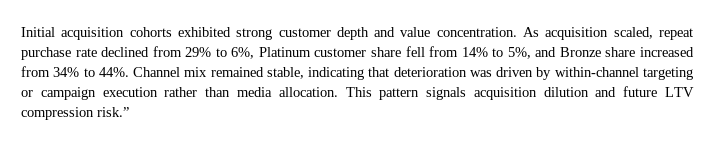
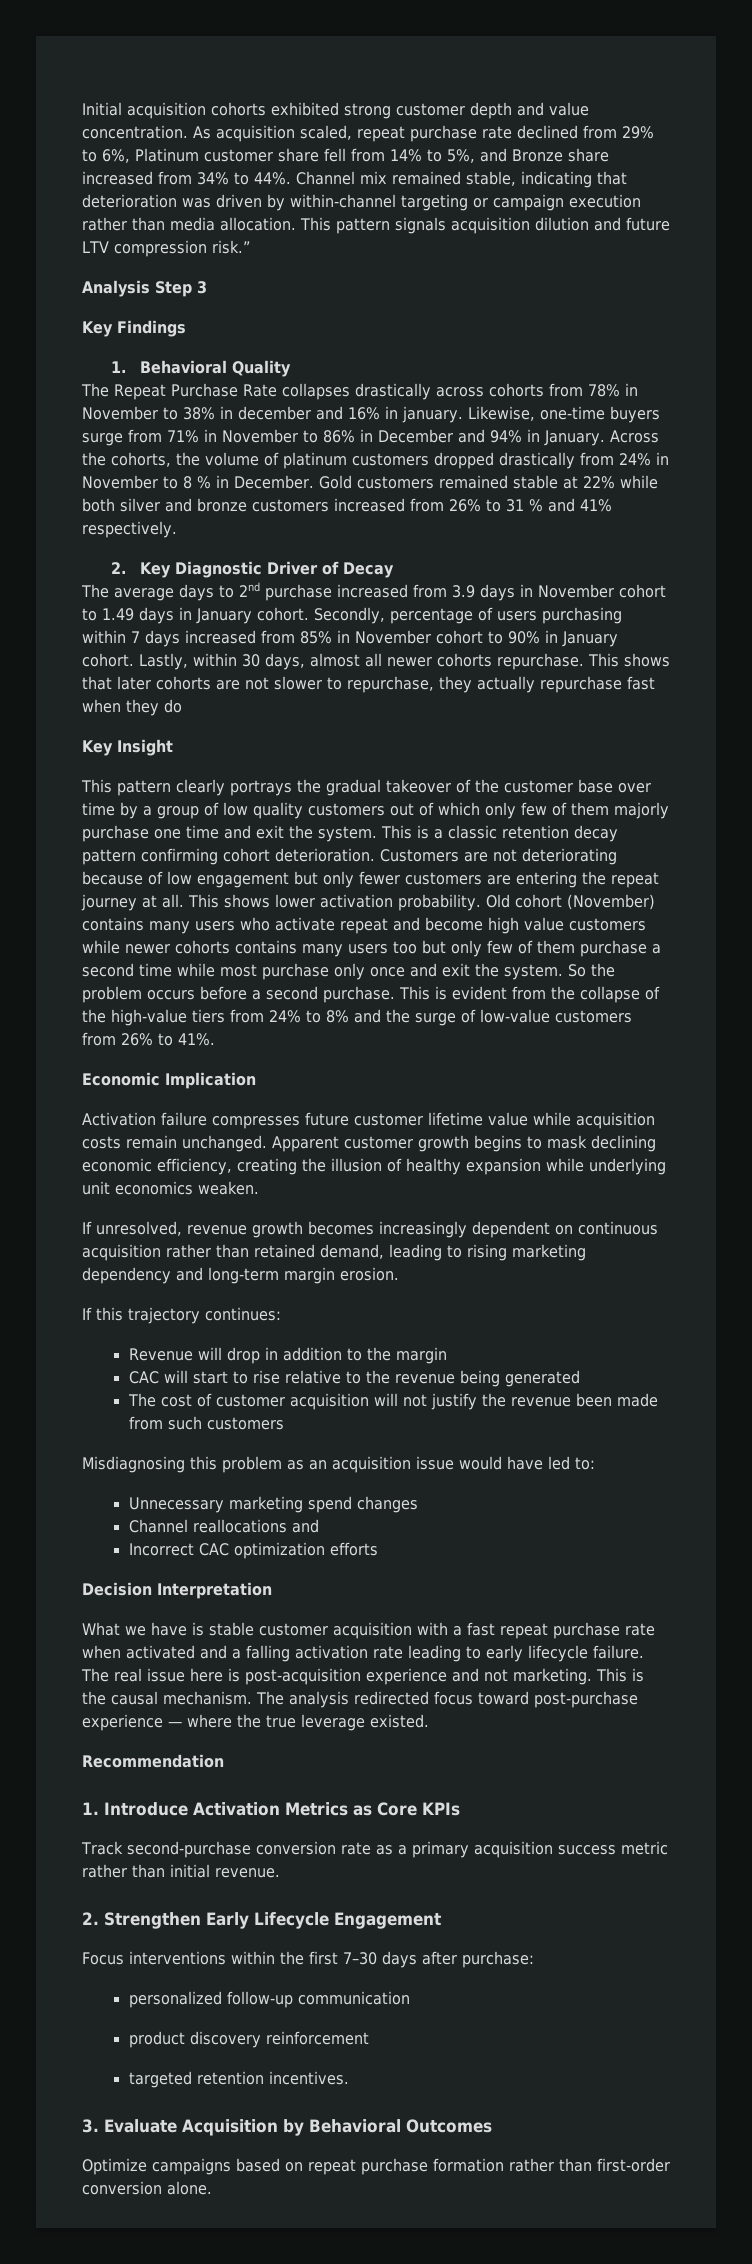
+ Analysis Step 3
+ Key Findings
+ 1. Behavioral Quality
+ The Repeat Purchase Rate collapses drastically across cohorts from 78% in November to 38% in december and 16% in january. Likewise, one-time buyers surge from 71% in November to 86% in December and 94% in January. Across the cohorts, the volume of platinum customers dropped drastically from 24% in November to 8 % in December. Gold customers remained stable at 22% while both silver and bronze customers increased from 26% to 31 % and 41% respectively.
+ 2. Key Diagnostic Driver of Decay
+ The average days to 2nd purchase increased from 3.9 days in November cohort to 1.49 days in January cohort. Secondly, percentage of users purchasing within 7 days increased from 85% in November cohort to 90% in January cohort. Lastly, within 30 days, almost all newer cohorts repurchase. This shows that later cohorts are not slower to repurchase, they actually repurchase fast when they do
+ Key Insight
+ This pattern clearly portrays the gradual takeover of the customer base over time by a group of low quality customers out of which only few of them majorly purchase one time and exit the system. This is a classic retention decay pattern confirming cohort deterioration. Customers are not deteriorating because of low engagement but only fewer customers are entering the repeat journey at all. This shows lower activation probability. Old cohort (November) contains many users who activate repeat and become high value customers while newer cohorts contains many users too but only few of them purchase a second time while most purchase only once and exit the system. So the problem occurs before a second purchase. This is evident from the collapse of the high-value tiers from 24% to 8% and the surge of low-value customers from 26% to 41%.
+ Economic Implication
+ Activation failure compresses future customer lifetime value while acquisition costs remain unchanged. Apparent customer growth begins to mask declining economic efficiency, creating the illusion of healthy expansion while underlying unit economics weaken.
+ If unresolved, revenue growth becomes increasingly dependent on continuous acquisition rather than retained demand, leading to rising marketing dependency and long-term margin erosion.
+ If this trajectory continues:
+ Revenue will drop in addition to the margin
+ CAC will start to rise relative to the revenue being generated
+ The cost of customer acquisition will not justify the revenue been made from such customers
+ Misdiagnosing this problem as an acquisition issue would have led to:
+ Unnecessary marketing spend changes
+ Channel reallocations and
+ Incorrect CAC optimization efforts
+ Decision Interpretation
+ What we have is stable customer acquisition with a fast repeat purchase rate when activated and a falling activation rate leading to early lifecycle failure. The real issue here is post-acquisition experience and not marketing. This is the causal mechanism. The analysis redirected focus toward post-purchase experience — where the true leverage existed.
+ Recommendation
+ 1. Introduce Activation Metrics as Core KPIs
+ Track second-purchase conversion rate as a primary acquisition success metric rather than initial revenue.
+ 2. Strengthen Early Lifecycle Engagement
+ Focus interventions within the first 7–30 days after purchase:
+ personalized follow-up communication
+ product discovery reinforcement
+ targeted retention incentives.
+ 3. Evaluate Acquisition by Behavioral Outcomes
+ Optimize campaigns based on repeat purchase formation rather than first-order conversion alone.

